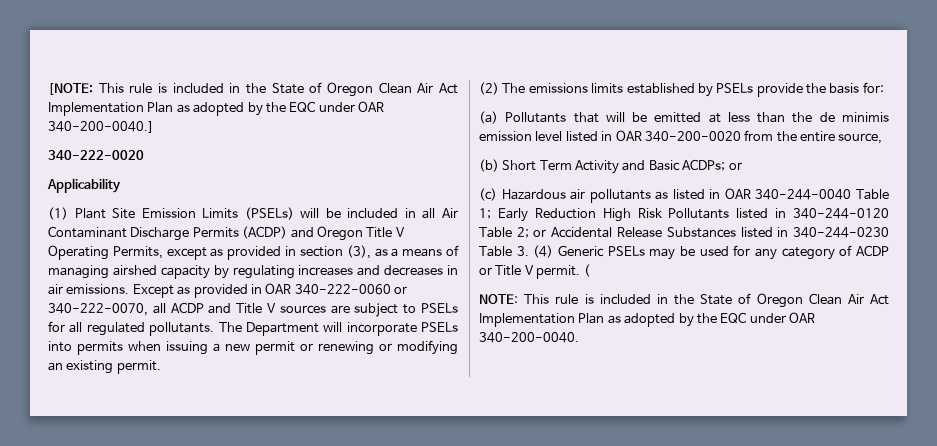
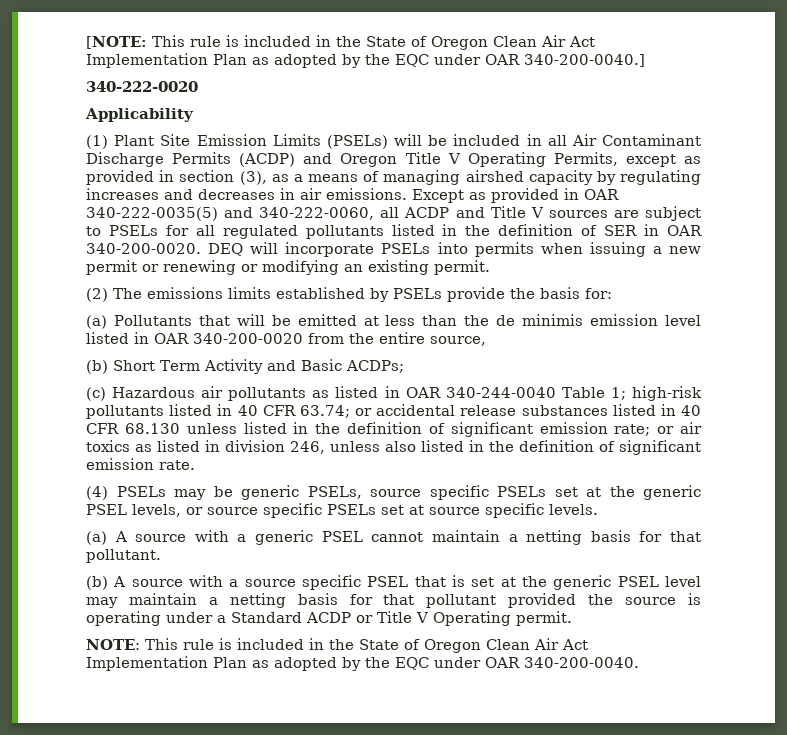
- Except as provided in OAR 340-222-0060 or 340-222-0070, all ACDP and Title V sources are subject to PSELs for all regulated pollutants. The Department will incorporate PSELs into permits when issuing a new permit or renewing or modifying an existing permit.
+ Except as provided in OAR 340-222-0035(5) and 340-222-0060, all ACDP and Title V sources are subject to PSELs for all regulated pollutants listed in the definition of SER in OAR 340-200-0020. DEQ will incorporate PSELs into permits when issuing a new permit or renewing or modifying an existing permit.
- (b) Short Term Activity and Basic ACDPs; or
+ (b) Short Term Activity and Basic ACDPs;
- (c) Hazardous air pollutants as listed in OAR 340-244-0040 Table 1; Early Reduction High Risk Pollutants listed in 340-244-0120 Table 2; or Accidental Release Substances listed in 340-244-0230 Table 3. (4) Generic PSELs may be used for any category of ACDP or Title V permit. (
+ (c) Hazardous air pollutants as listed in OAR 340-244-0040 Table 1; high-risk pollutants listed in 40 CFR 63.74; or accidental release substances listed in 40 CFR 68.130 unless listed in the definition of significant emission rate; or air toxics as listed in division 246, unless also listed in the definition of significant emission rate.
+ (4) PSELs may be generic PSELs, source specific PSELs set at the generic PSEL levels, or source specific PSELs set at source specific levels.
+ (a) A source with a generic PSEL cannot maintain a netting basis for that pollutant.
+ (b) A source with a source specific PSEL that is set at the generic PSEL level may maintain a netting basis for that pollutant provided the source is operating under a Standard ACDP or Title V Operating permit.

